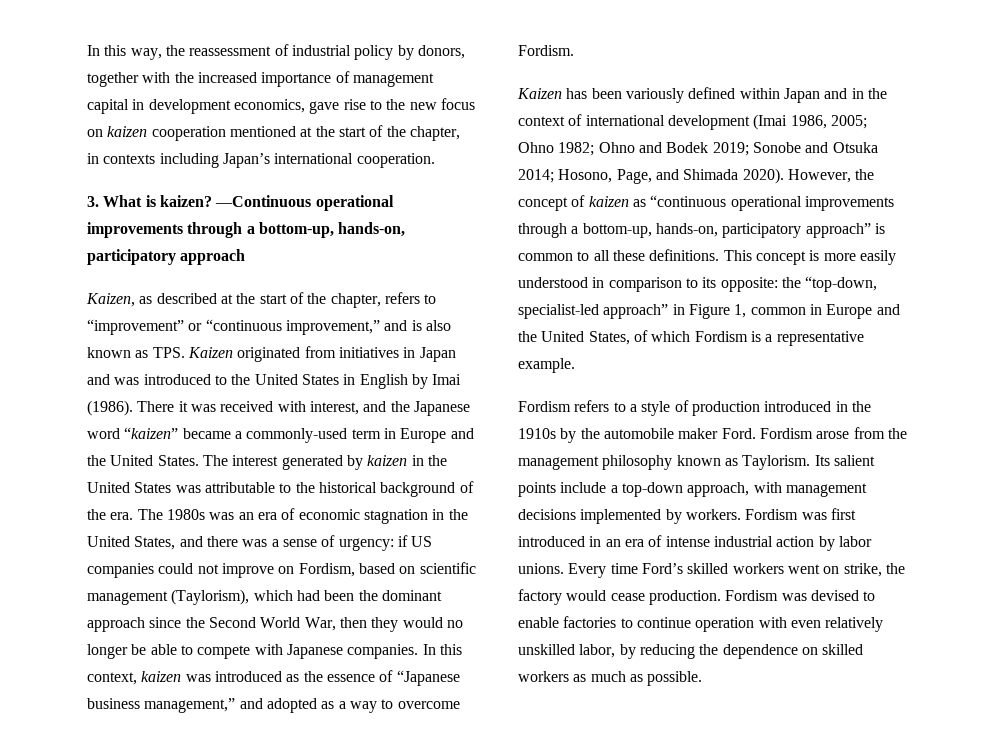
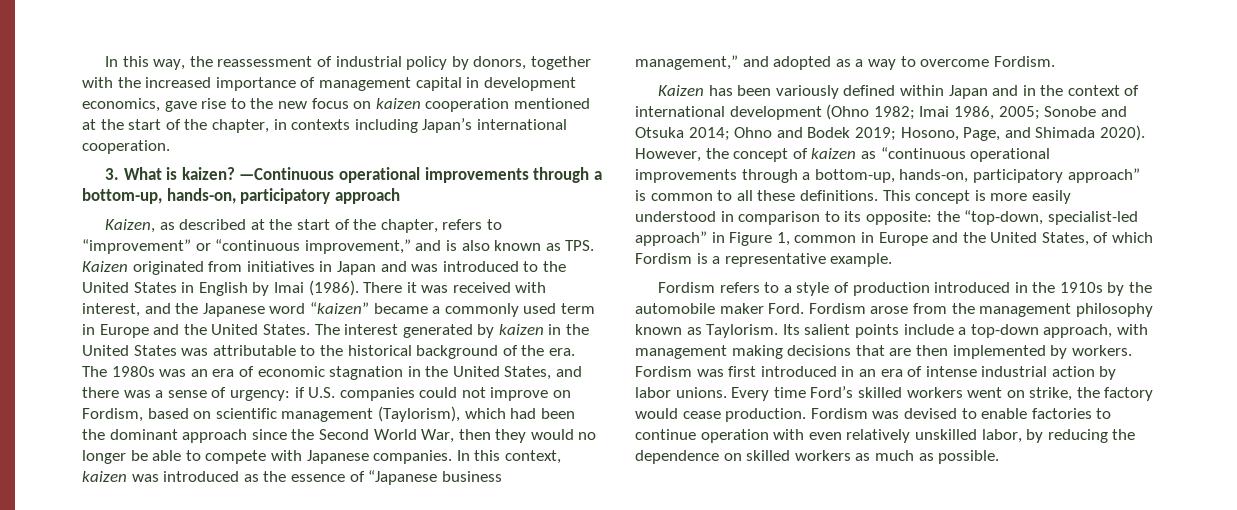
- There it was received with interest, and the Japanese word “kaizen” became a commonly-used term in Europe and the United States.
+ There it was received with interest, and the Japanese word “kaizen” became a commonly used term in Europe and the United States.
- The 1980s was an era of economic stagnation in the United States, and there was a sense of urgency: if US companies could not improve on Fordism, based on scientific management (Taylorism), which had been the dominant approach since the Second World War, then they would no longer be able to compete with Japanese companies.
+ The 1980s was an era of economic stagnation in the United States, and there was a sense of urgency: if U.S. companies could not improve on Fordism, based on scientific management (Taylorism), which had been the dominant approach since the Second World War, then they would no longer be able to compete with Japanese companies.
- Kaizen has been variously defined within Japan and in the context of international development (Imai 1986, 2005; Ohno 1982; Ohno and Bodek 2019; Sonobe and Otsuka 2014; Hosono, Page, and Shimada 2020).
+ Kaizen has been variously defined within Japan and in the context of international development (Ohno 1982; Imai 1986, 2005; Sonobe and Otsuka 2014; Ohno and Bodek 2019; Hosono, Page, and Shimada 2020).
- Its salient points include a top-down approach, with management decisions implemented by workers.
+ Its salient points include a top-down approach, with management making decisions that are then implemented by workers.

